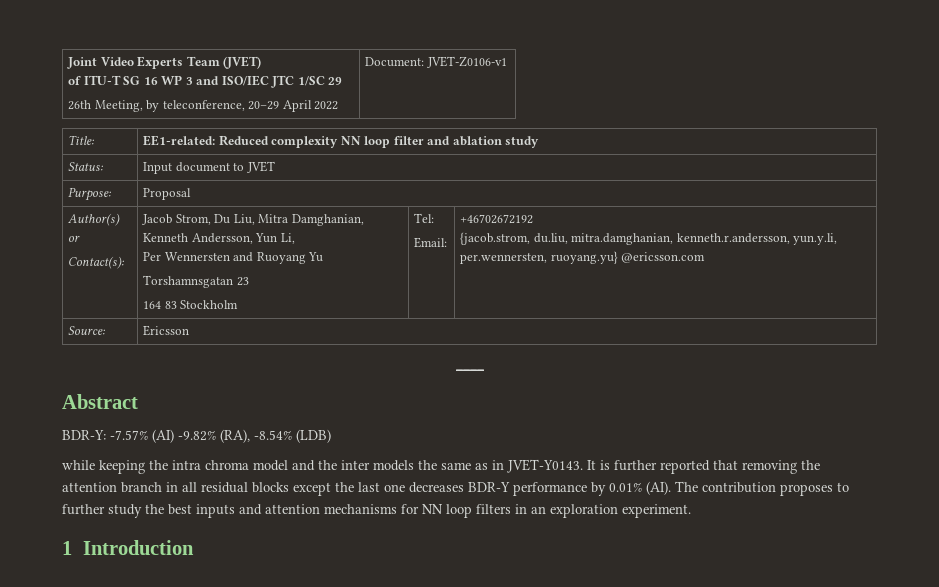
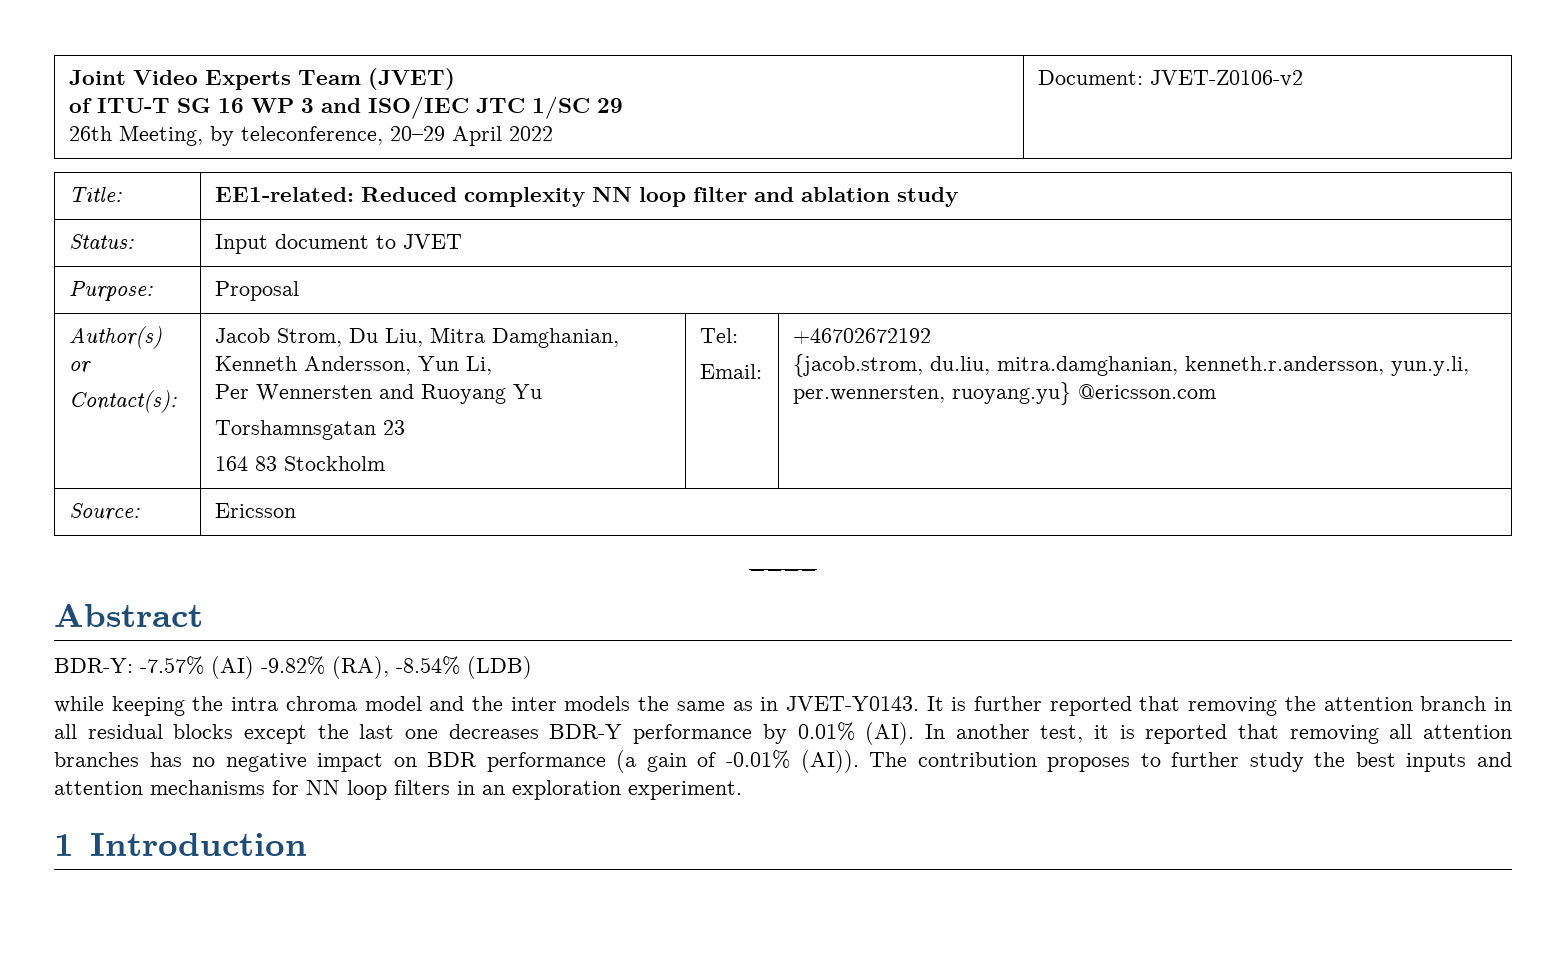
  Joint Video Experts Team (JVET)
  of ITU-T SG 16 WP 3 and ISO/IEC JTC 1/SC 29
- 26th Meeting, by teleconference, 20–29 April 2022 | Document: JVET-Z0106-v1
+ 26th Meeting, by teleconference, 20–29 April 2022 | Document: JVET-Z0106-v2
- It is further reported that removing the attention branch in all residual blocks except the last one decreases BDR-Y performance by 0.01% (AI). The contribution proposes to further study the best inputs and attention mechanisms for NN loop filters in an exploration experiment.
+ It is further reported that removing the attention branch in all residual blocks except the last one decreases BDR-Y performance by 0.01% (AI). In another test, it is reported that removing all attention branches has no negative impact on BDR performance (a gain of -0.01% (AI)). The contribution proposes to further study the best inputs and attention mechanisms for NN loop filters in an exploration experiment.

